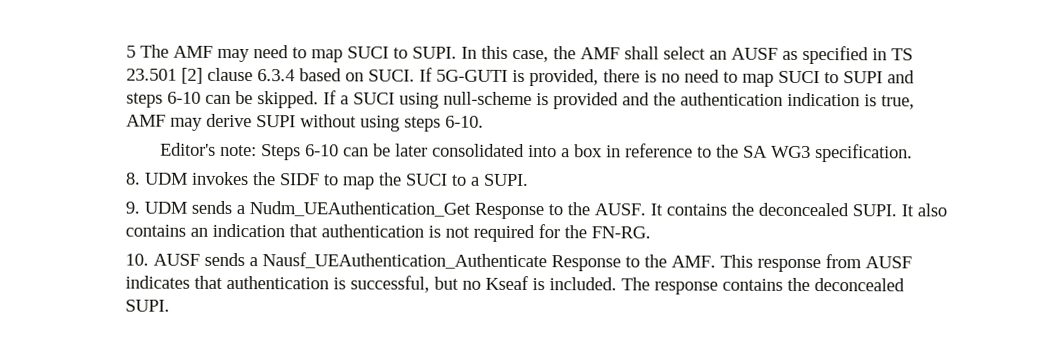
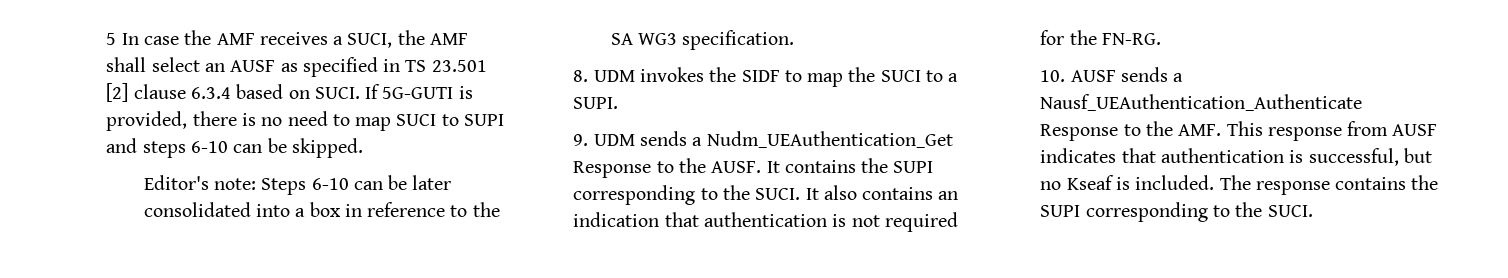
- 5 The AMF may need to map SUCI to SUPI. In this case, the AMF shall select an AUSF as specified in TS 23.501 [2] clause 6.3.4 based on SUCI.
+ 5 In case the AMF receives a SUCI, the AMF shall select an AUSF as specified in TS 23.501 [2] clause 6.3.4 based on SUCI.
- If a SUCI using null-scheme is provided and the authentication indication is true, AMF may derive SUPI without using steps 6-10.
- It contains the deconcealed SUPI.
+ It contains the SUPI corresponding to the SUCI.
- The response contains the deconcealed SUPI.
+ The response contains the SUPI corresponding to the SUCI.

